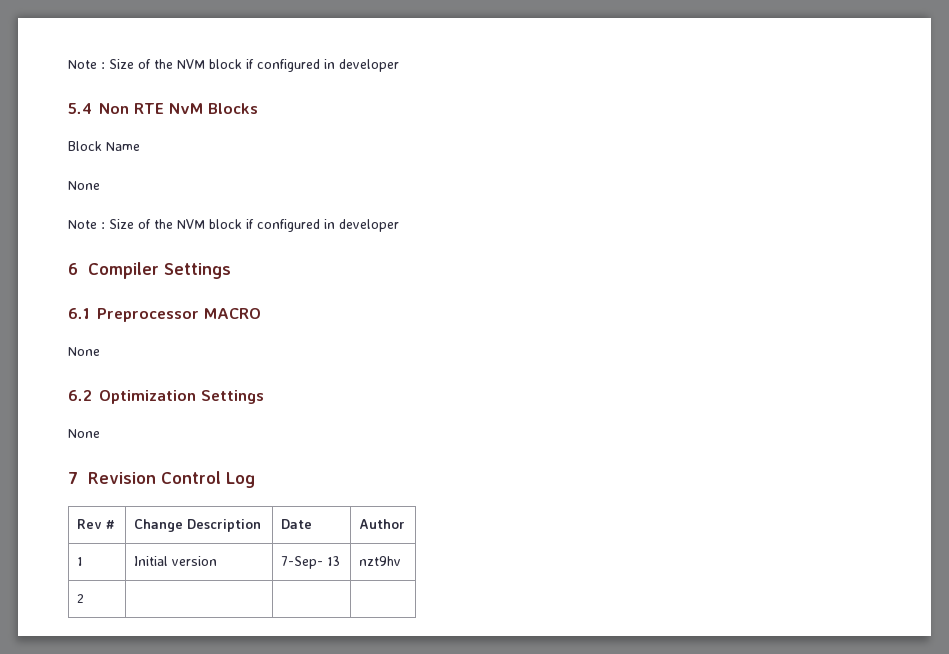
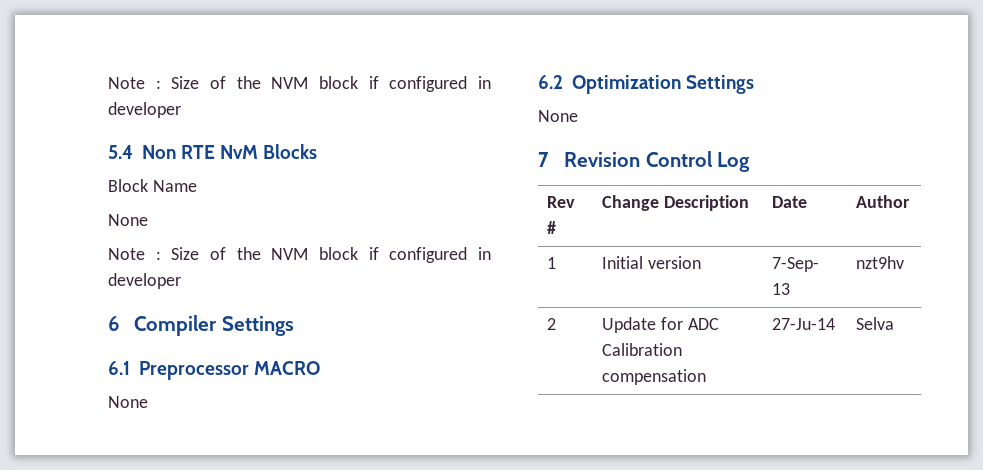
- 2 | | |
+ 2 | Update for ADC Calibration compensation | 27-Ju-14 | Selva

